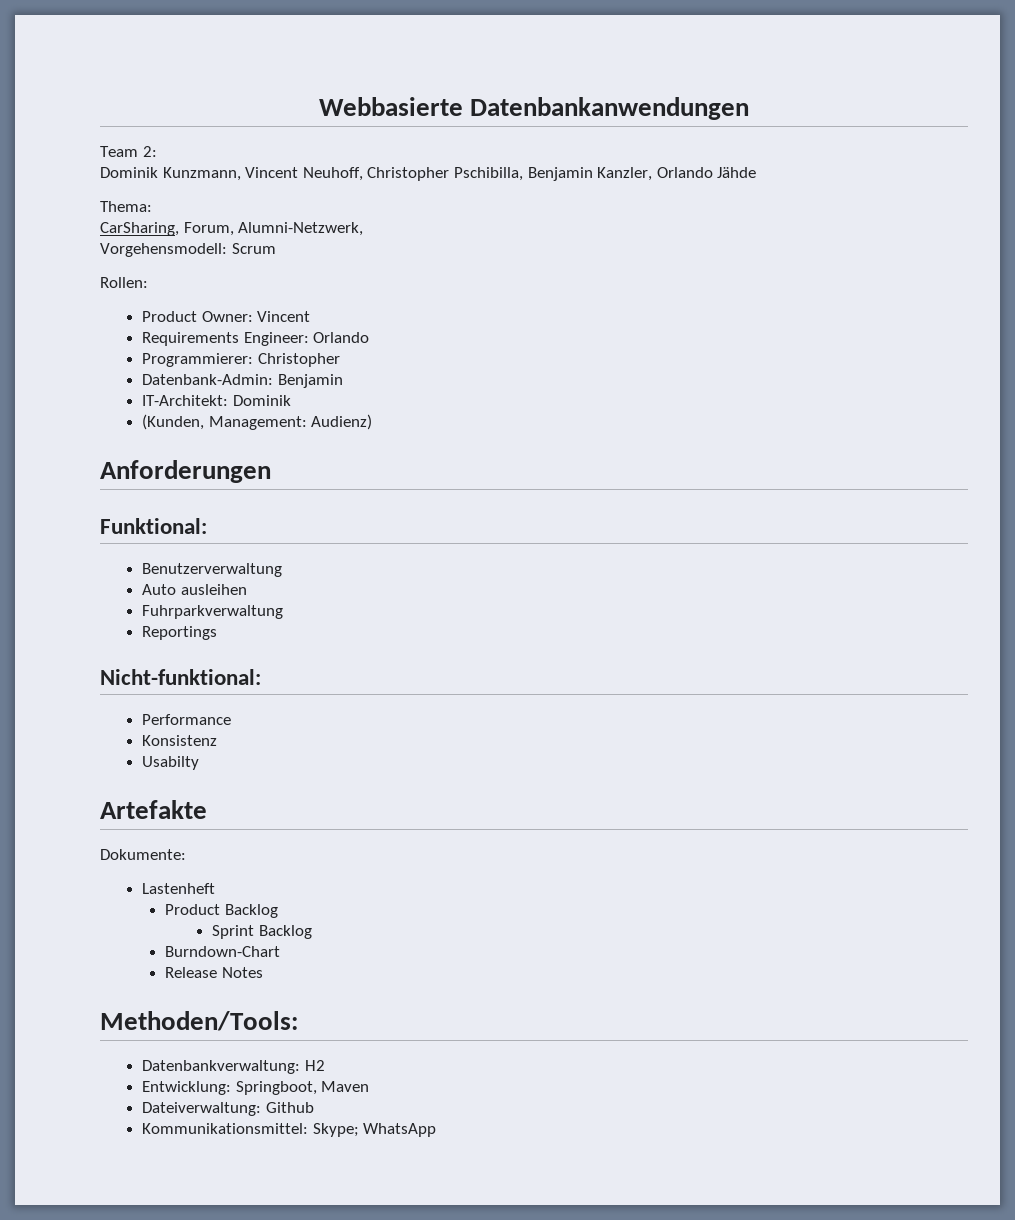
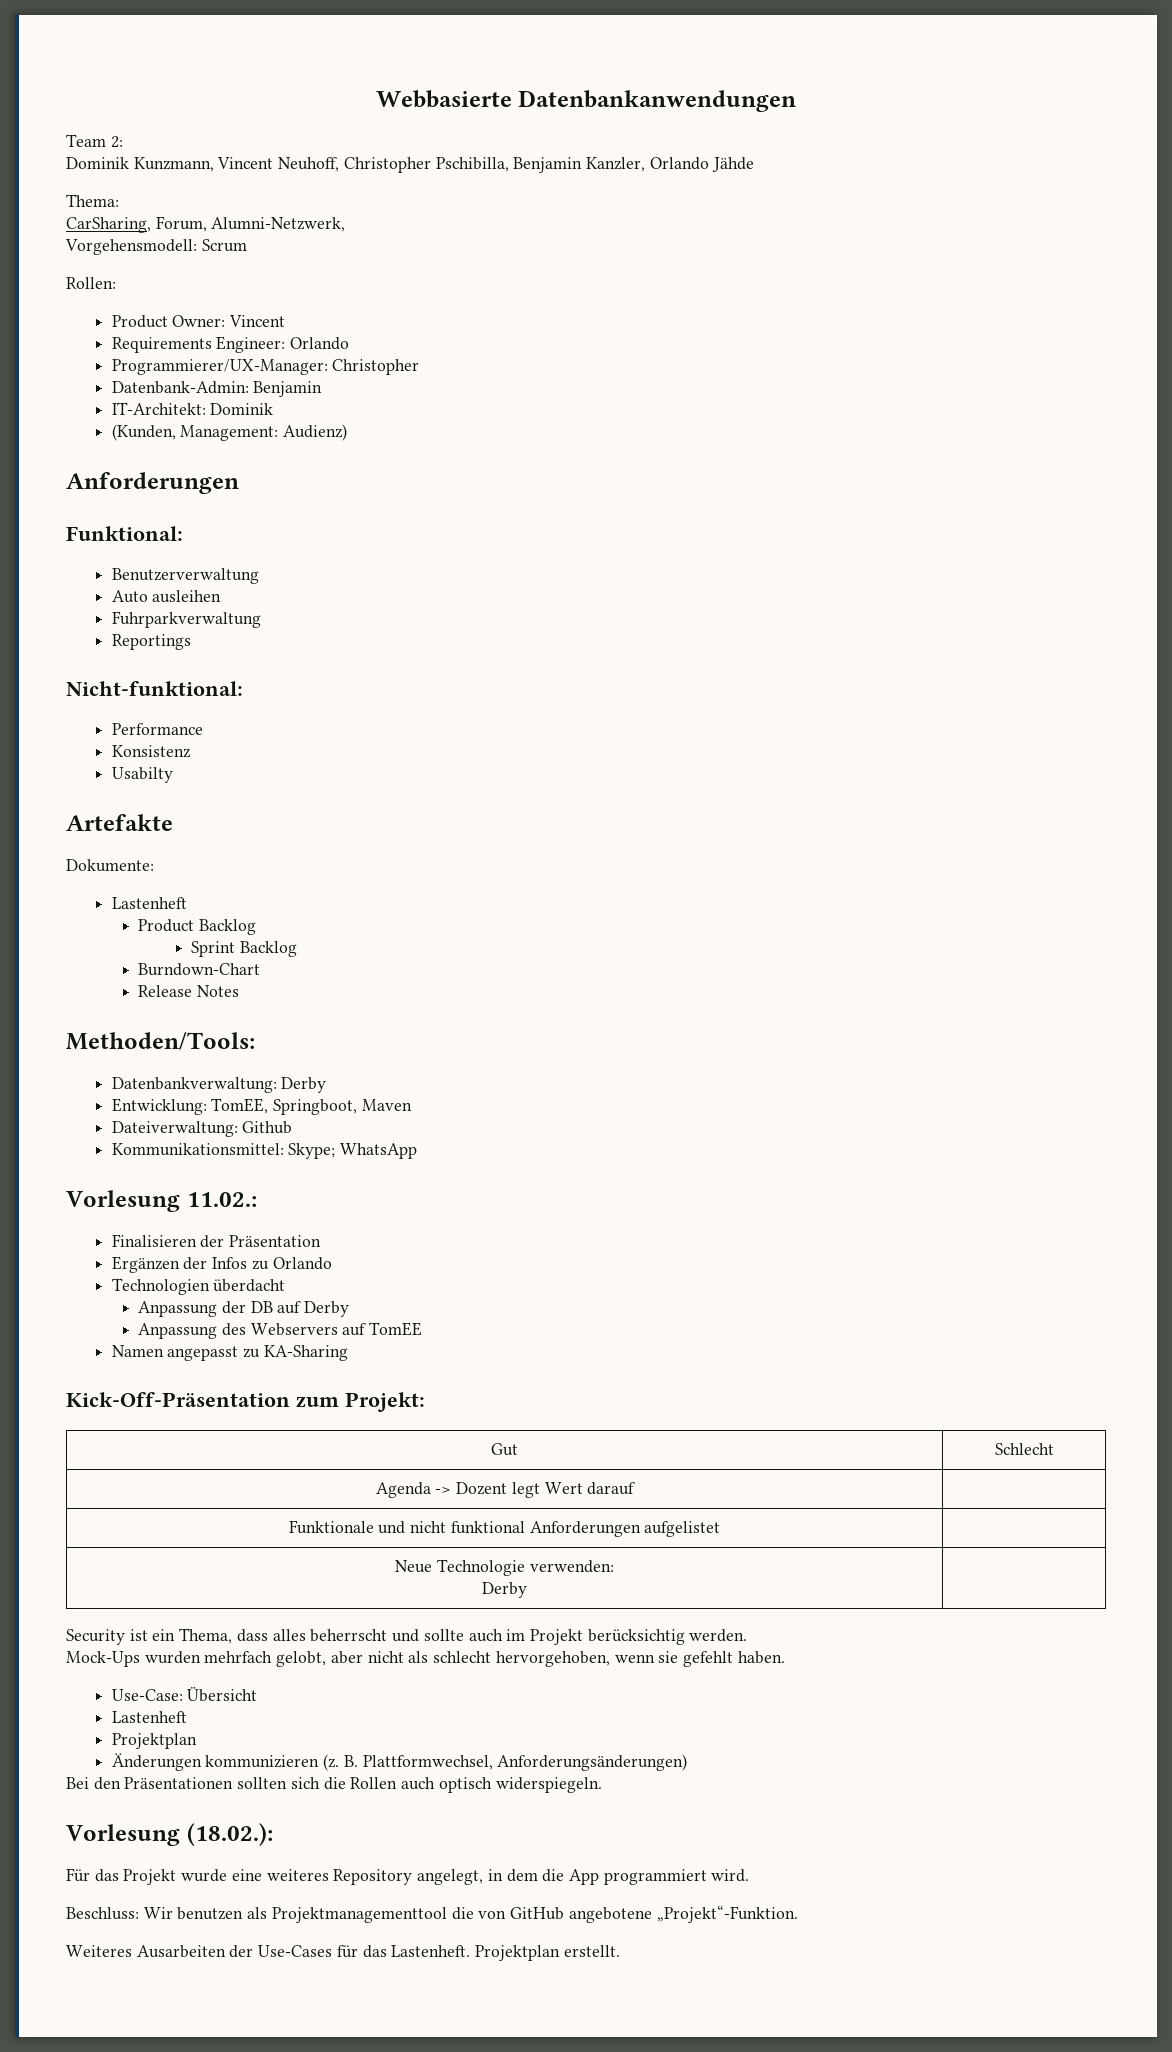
- Programmierer: Christopher
+ Programmierer/UX-Manager: Christopher
- Datenbankverwaltung: H2
+ Datenbankverwaltung: Derby
- Entwicklung: Springboot, Maven
+ Entwicklung: TomEE, Springboot, Maven
+ Vorlesung 11.02.:
+ Finalisieren der Präsentation
+ Ergänzen der Infos zu Orlando
+ Technologien überdacht
+ Anpassung der DB auf Derby
+ Anpassung des Webservers auf TomEE
+ Namen angepasst zu KA-Sharing
+ Kick-Off-Präsentation zum Projekt:
+ Gut | Schlecht
+ Agenda -> Dozent legt Wert darauf |
+ Funktionale und nicht funktional Anforderungen aufgelistet |
+ Neue Technologie verwenden:
+ Derby |
+ Security ist ein Thema, dass alles beherrscht und sollte auch im Projekt berücksichtig werden.
+ Mock-Ups wurden mehrfach gelobt, aber nicht als schlecht hervorgehoben, wenn sie gefehlt haben.
+ Use-Case: Übersicht
+ Lastenheft
+ Projektplan
+ Änderungen kommunizieren (z. B. Plattformwechsel, Anforderungsänderungen)
+ Bei den Präsentationen sollten sich die Rollen auch optisch widerspiegeln.
+ Vorlesung (18.02.):
+ Für das Projekt wurde eine weiteres Repository angelegt, in dem die App programmiert wird.
+ Beschluss: Wir benutzen als Projektmanagementtool die von GitHub angebotene „Projekt“-Funktion.
+ Weiteres Ausarbeiten der Use-Cases für das Lastenheft. Projektplan erstellt.

